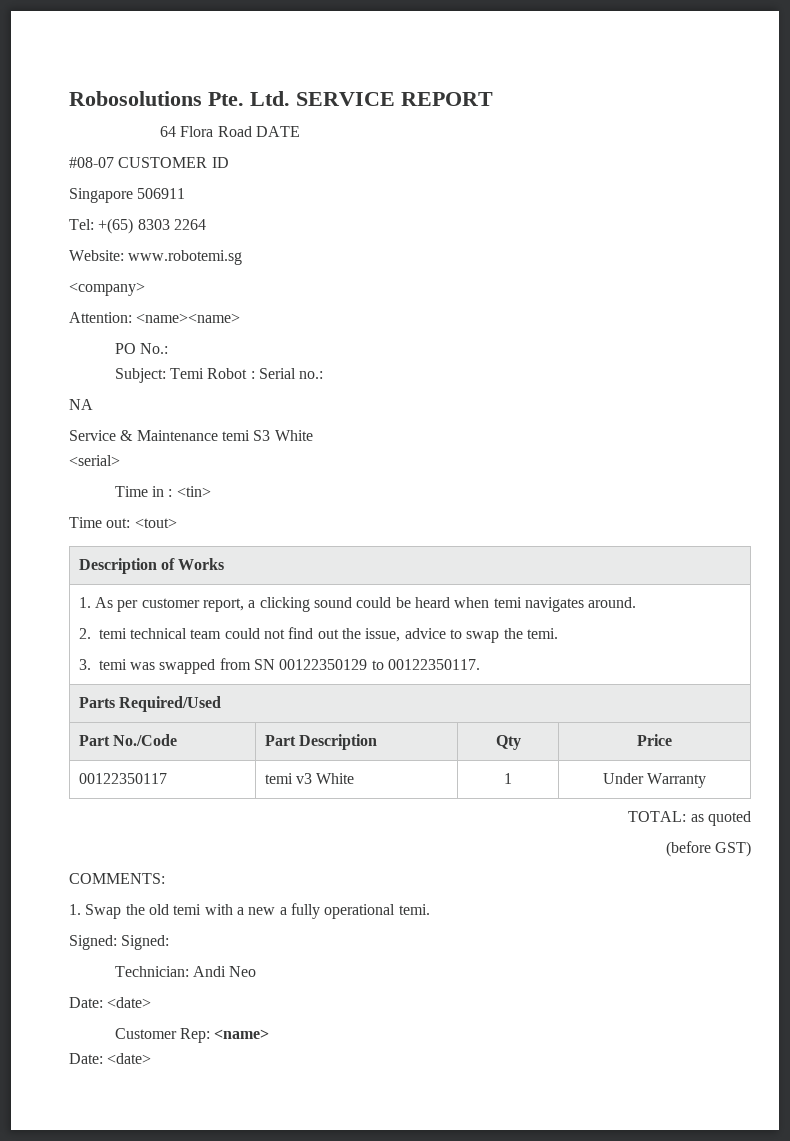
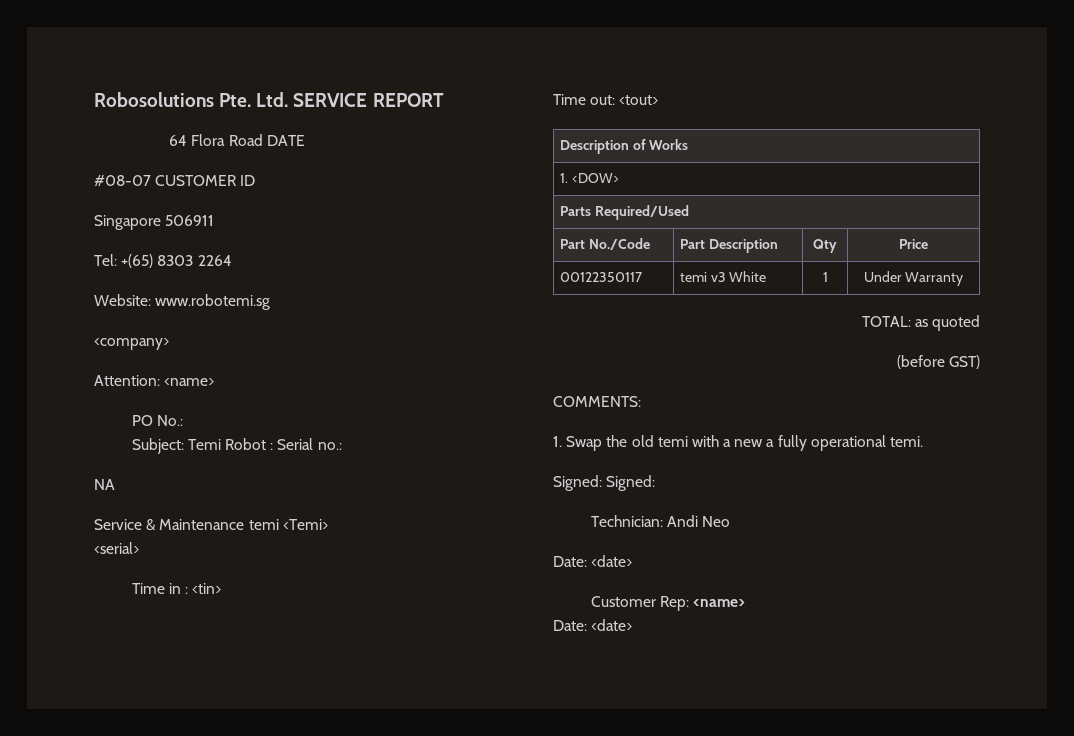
- Attention: <name><name>
+ Attention: <name>
- Service & Maintenance temi S3 White
+ Service & Maintenance temi <Temi>
- 1. As per customer report, a clicking sound could be heard when temi navigates around.
- 2. temi technical team could not find out the issue, advice to swap the temi.
- 3. temi was swapped from SN 00122350129 to 00122350117.
+ 1. <DOW>

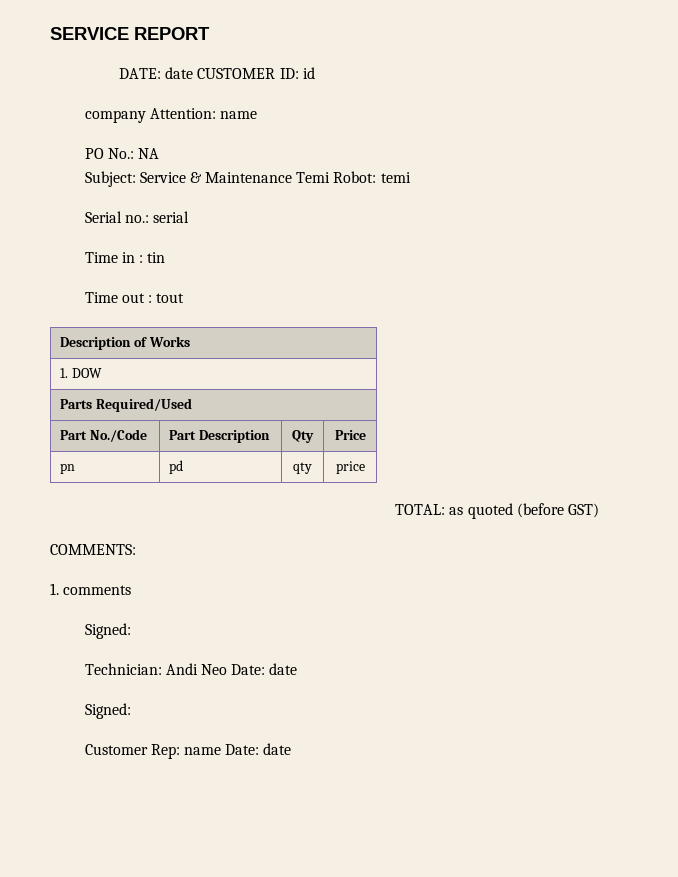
- Robosolutions Pte. Ltd. SERVICE REPORT
+ SERVICE REPORT
- 64 Flora Road DATE
- #08-07 CUSTOMER ID
- Singapore 506911
- Tel: +(65) 8303 2264
- Website: www.robotemi.sg
- <company>
- Attention: <name>
+ DATE: date CUSTOMER ID: id
+ company Attention: name
- PO No.:
+ PO No.: NA
- Subject: Temi Robot : Serial no.:
- NA
- Service & Maintenance temi <Temi>
- <serial>
+ Subject: Service & Maintenance Temi Robot: temi
+ Serial no.: serial
- Time in : <tin>
- Time out: <tout>
+ Time in : tin
+ Time out : tout
- 1. <DOW>
+ 1. DOW
- 00122350117 | temi v3 White | 1 | Under Warranty
+ pn | pd | qty | price
- TOTAL: as quoted
- (before GST)
+ TOTAL: as quoted (before GST)
- 1. Swap the old temi with a new a fully operational temi.
- Signed: Signed:
+ 1. comments
+ Signed:
- Technician: Andi Neo
- Date: <date>
+ Technician: Andi Neo Date: date
+ Signed:
- Customer Rep: <name>
- Date: <date>
+ Customer Rep: name Date: date

